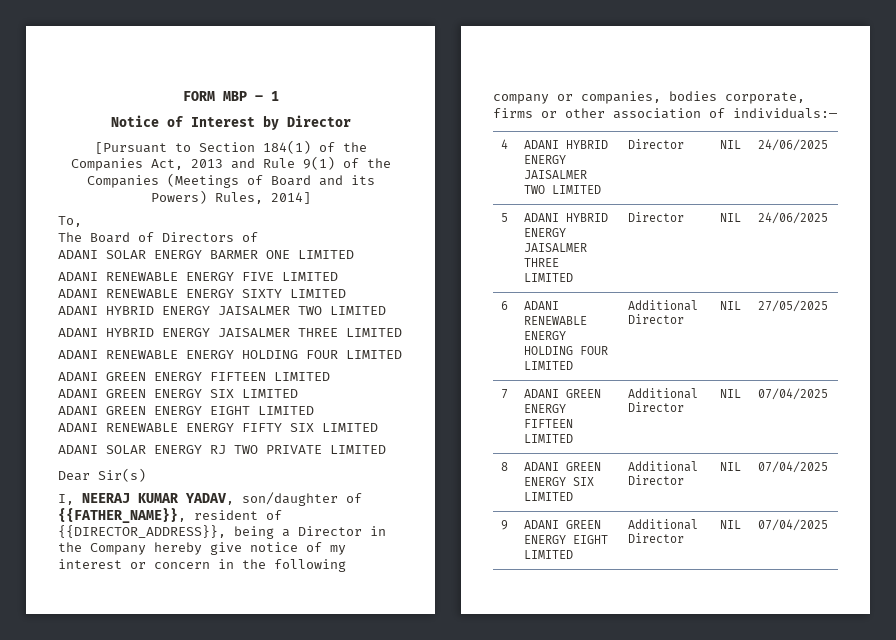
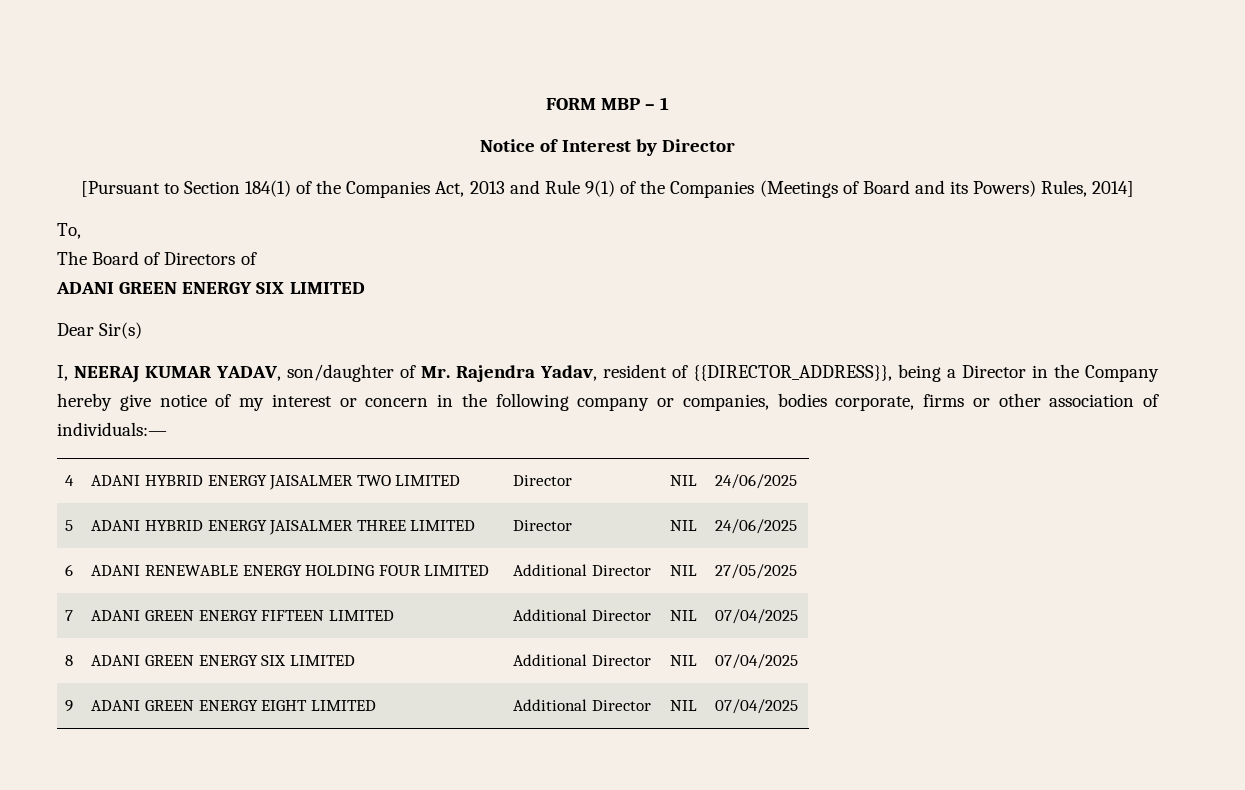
  The Board of Directors of
- ADANI SOLAR ENERGY BARMER ONE LIMITED
- ADANI RENEWABLE ENERGY FIVE LIMITED
- ADANI RENEWABLE ENERGY SIXTY LIMITED
- ADANI HYBRID ENERGY JAISALMER TWO LIMITED
- ADANI HYBRID ENERGY JAISALMER THREE LIMITED
- ADANI RENEWABLE ENERGY HOLDING FOUR LIMITED
- ADANI GREEN ENERGY FIFTEEN LIMITED
  ADANI GREEN ENERGY SIX LIMITED
- ADANI GREEN ENERGY EIGHT LIMITED
- ADANI RENEWABLE ENERGY FIFTY SIX LIMITED
- ADANI SOLAR ENERGY RJ TWO PRIVATE LIMITED
- I, NEERAJ KUMAR YADAV, son/daughter of {{FATHER_NAME}}, resident of {{DIRECTOR_ADDRESS}}, being a Director in the Company hereby give notice of my interest or concern in the following company or companies, bodies corporate, firms or other association of individuals:—
+ I, NEERAJ KUMAR YADAV, son/daughter of Mr. Rajendra Yadav, resident of {{DIRECTOR_ADDRESS}}, being a Director in the Company hereby give notice of my interest or concern in the following company or companies, bodies corporate, firms or other association of individuals:—

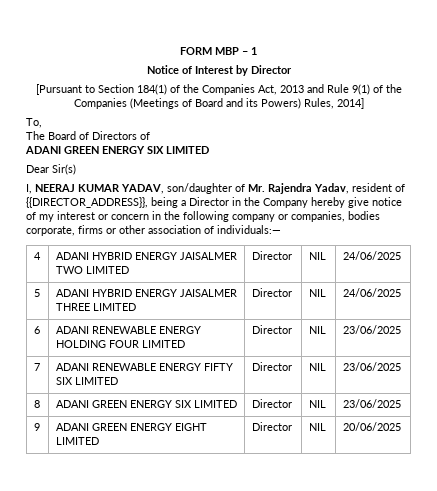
- 6 | ADANI RENEWABLE ENERGY HOLDING FOUR LIMITED | Additional Director | NIL | 27/05/2025
+ 6 | ADANI RENEWABLE ENERGY HOLDING FOUR LIMITED | Director | NIL | 23/06/2025
- 7 | ADANI GREEN ENERGY FIFTEEN LIMITED | Additional Director | NIL | 07/04/2025
+ 7 | ADANI RENEWABLE ENERGY FIFTY SIX LIMITED | Director | NIL | 23/06/2025
- 8 | ADANI GREEN ENERGY SIX LIMITED | Additional Director | NIL | 07/04/2025
+ 8 | ADANI GREEN ENERGY SIX LIMITED | Director | NIL | 23/06/2025
- 9 | ADANI GREEN ENERGY EIGHT LIMITED | Additional Director | NIL | 07/04/2025
+ 9 | ADANI GREEN ENERGY EIGHT LIMITED | Director | NIL | 20/06/2025

